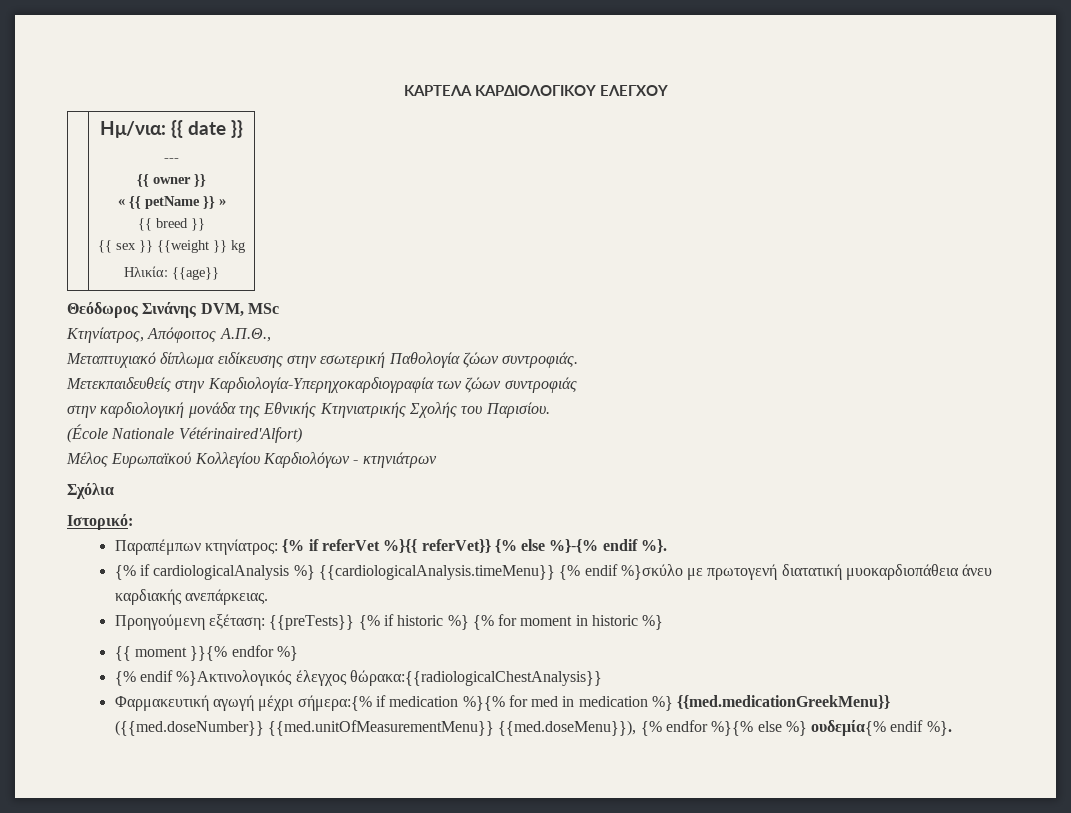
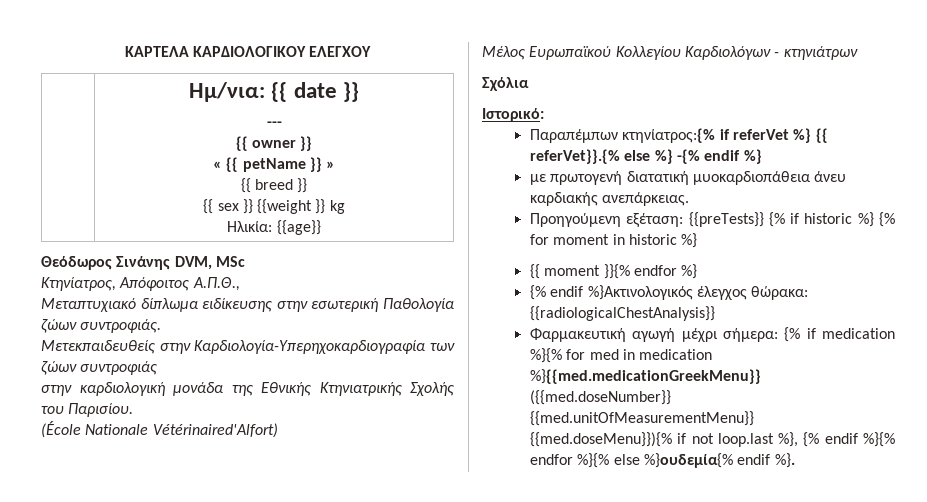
- Παραπέμπων κτηνίατρος: {% if referVet %}{{ referVet}} {% else %}-{% endif %}.
- {% if cardiologicalAnalysis %} {{cardiologicalAnalysis.timeMenu}} {% endif %}σκύλο με πρωτογενή διατατική μυοκαρδιοπάθεια άνευ καρδιακής ανεπάρκειας.
+ Παραπέμπων κτηνίατρος:{% if referVet %} {{ referVet}}.{% else %} -{% endif %}
+ με πρωτογενή διατατική μυοκαρδιοπάθεια άνευ καρδιακής ανεπάρκειας.
- {% endif %}Ακτινολογικός έλεγχος θώρακα:{{radiologicalChestAnalysis}}
+ {% endif %}Ακτινολογικός έλεγχος θώρακα: {{radiologicalChestAnalysis}}
- Φαρμακευτική αγωγή μέχρι σήμερα:{% if medication %}{% for med in medication %} {{med.medicationGreekMenu}} ({{med.doseNumber}} {{med.unitOfMeasurementMenu}} {{med.doseMenu}}), {% endfor %}{% else %} ουδεμία{% endif %}.
+ Φαρμακευτική αγωγή μέχρι σήμερα: {% if medication %}{% for med in medication %}{{med.medicationGreekMenu}} ({{med.doseNumber}} {{med.unitOfMeasurementMenu}} {{med.doseMenu}}){% if not loop.last %}, {% endif %}{% endfor %}{% else %}ουδεμία{% endif %}.

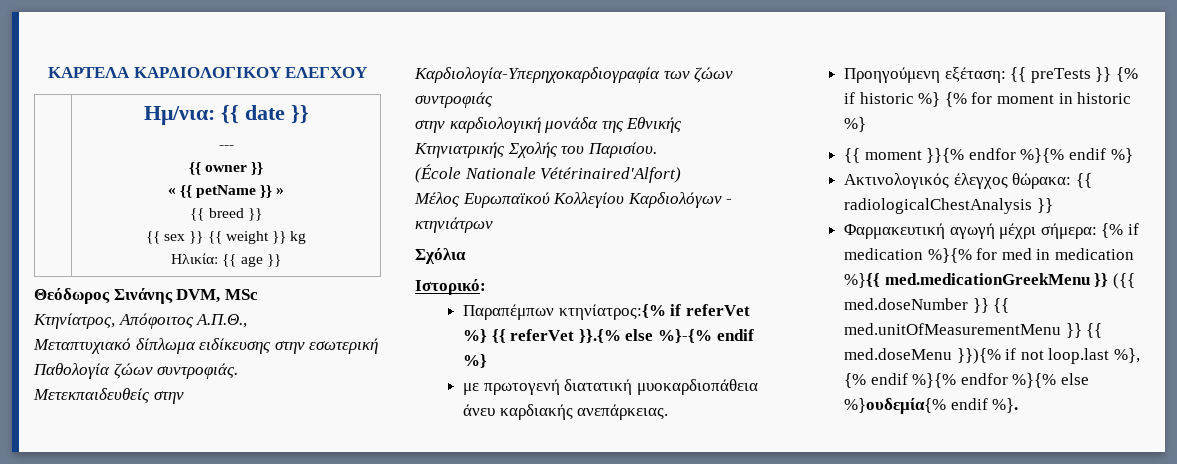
  | Ημ/νια: {{ date }}
  ---
  {{ owner }}
  « {{ petName }} »
  {{ breed }}
- {{ sex }} {{weight }} kg
- Ηλικία: {{age}}
+ {{ sex }} {{ weight }} kg
+ Ηλικία: {{ age }}
- Παραπέμπων κτηνίατρος:{% if referVet %} {{ referVet}}.{% else %} -{% endif %}
+ Παραπέμπων κτηνίατρος:{% if referVet %} {{ referVet }}.{% else %}-{% endif %}
- Προηγούμενη εξέταση: {{preTests}} {% if historic %} {% for moment in historic %}
+ Προηγούμενη εξέταση: {{ preTests }} {% if historic %} {% for moment in historic %}
- {{ moment }}{% endfor %}
- {% endif %}Ακτινολογικός έλεγχος θώρακα: {{radiologicalChestAnalysis}}
+ {{ moment }}{% endfor %}{% endif %}
+ Ακτινολογικός έλεγχος θώρακα: {{ radiologicalChestAnalysis }}
- Φαρμακευτική αγωγή μέχρι σήμερα: {% if medication %}{% for med in medication %}{{med.medicationGreekMenu}} ({{med.doseNumber}} {{med.unitOfMeasurementMenu}} {{med.doseMenu}}){% if not loop.last %}, {% endif %}{% endfor %}{% else %}ουδεμία{% endif %}.
+ Φαρμακευτική αγωγή μέχρι σήμερα: {% if medication %}{% for med in medication %}{{ med.medicationGreekMenu }} ({{ med.doseNumber }} {{ med.unitOfMeasurementMenu }} {{ med.doseMenu }}){% if not loop.last %}, {% endif %}{% endfor %}{% else %}ουδεμία{% endif %}.

